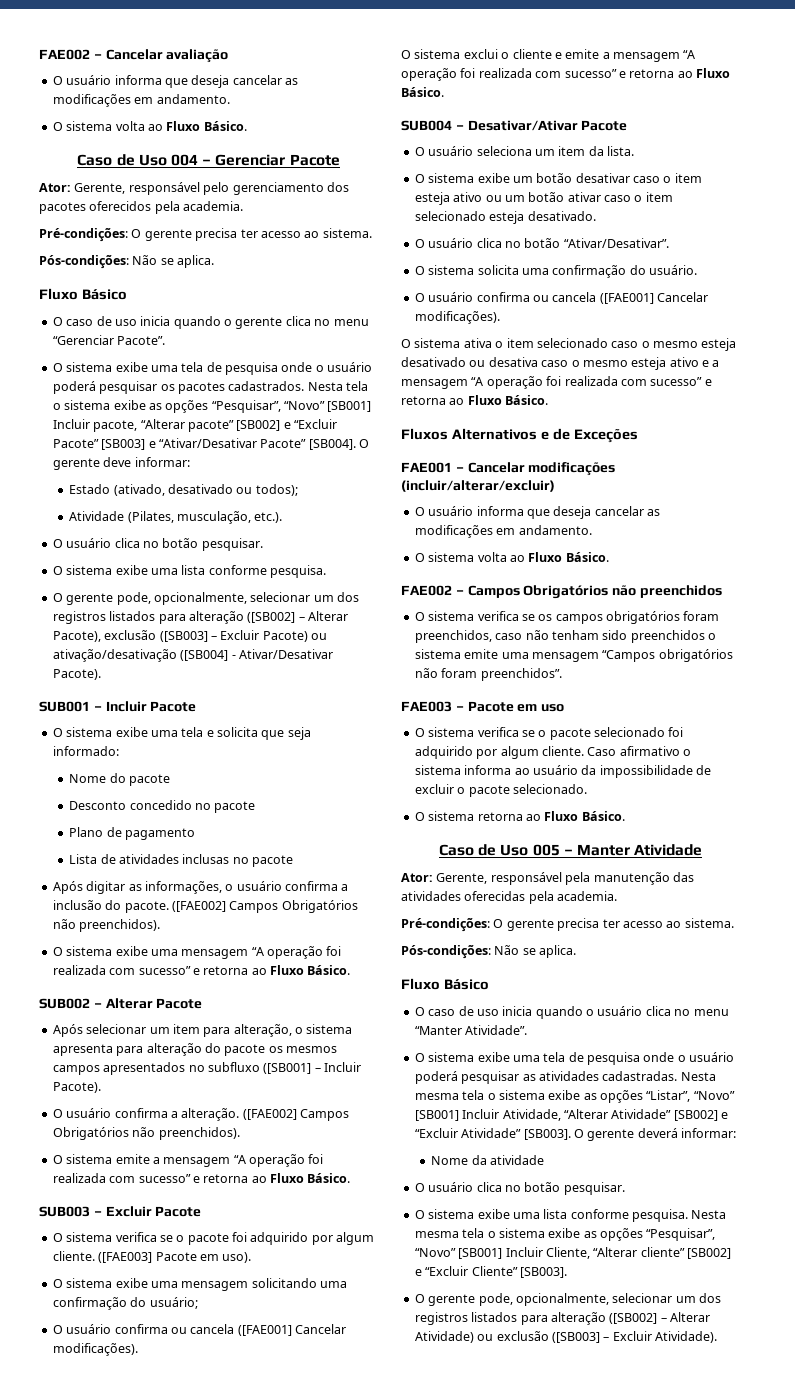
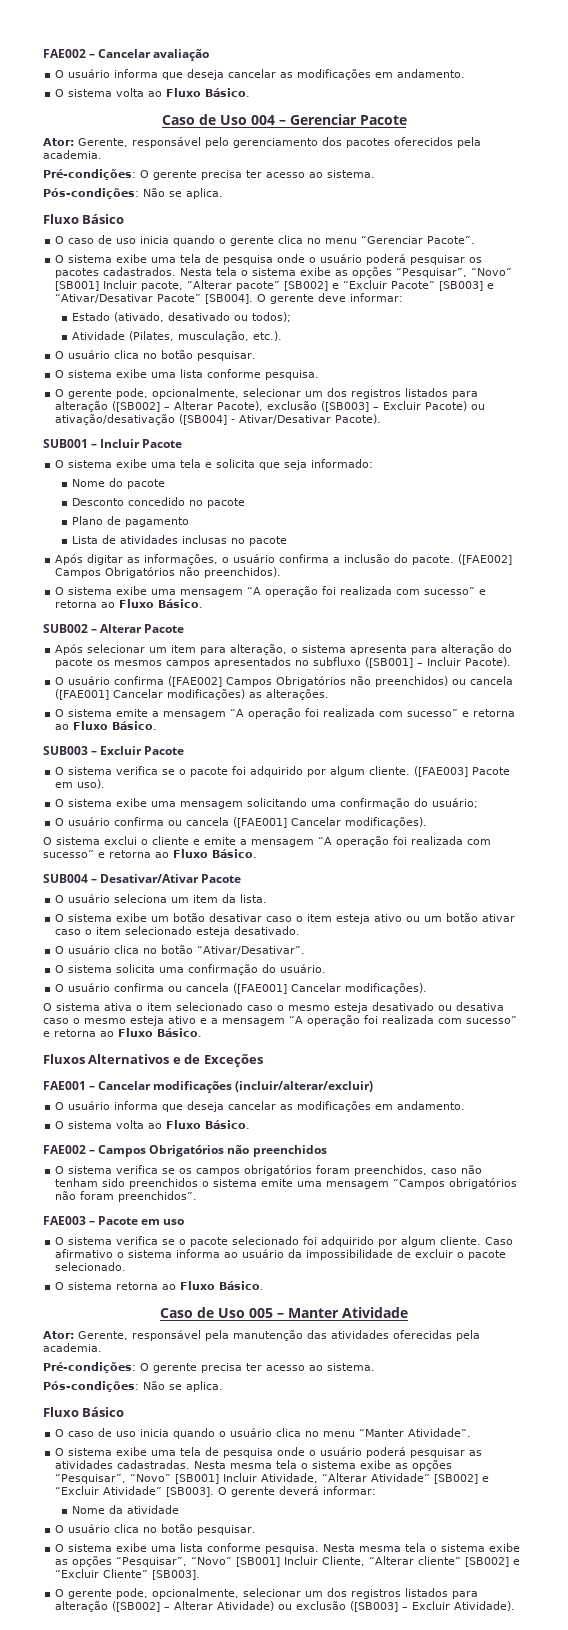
- O usuário confirma a alteração. ([FAE002] Campos Obrigatórios não preenchidos).
+ O usuário confirma ([FAE002] Campos Obrigatórios não preenchidos) ou cancela ([FAE001] Cancelar modificações) as alterações.
- Nesta mesma tela o sistema exibe as opções “Listar”, “Novo” [SB001] Incluir Atividade, “Alterar Atividade” [SB002] e “Excluir Atividade” [SB003].
+ Nesta mesma tela o sistema exibe as opções “Pesquisar”, “Novo” [SB001] Incluir Atividade, “Alterar Atividade” [SB002] e “Excluir Atividade” [SB003].

